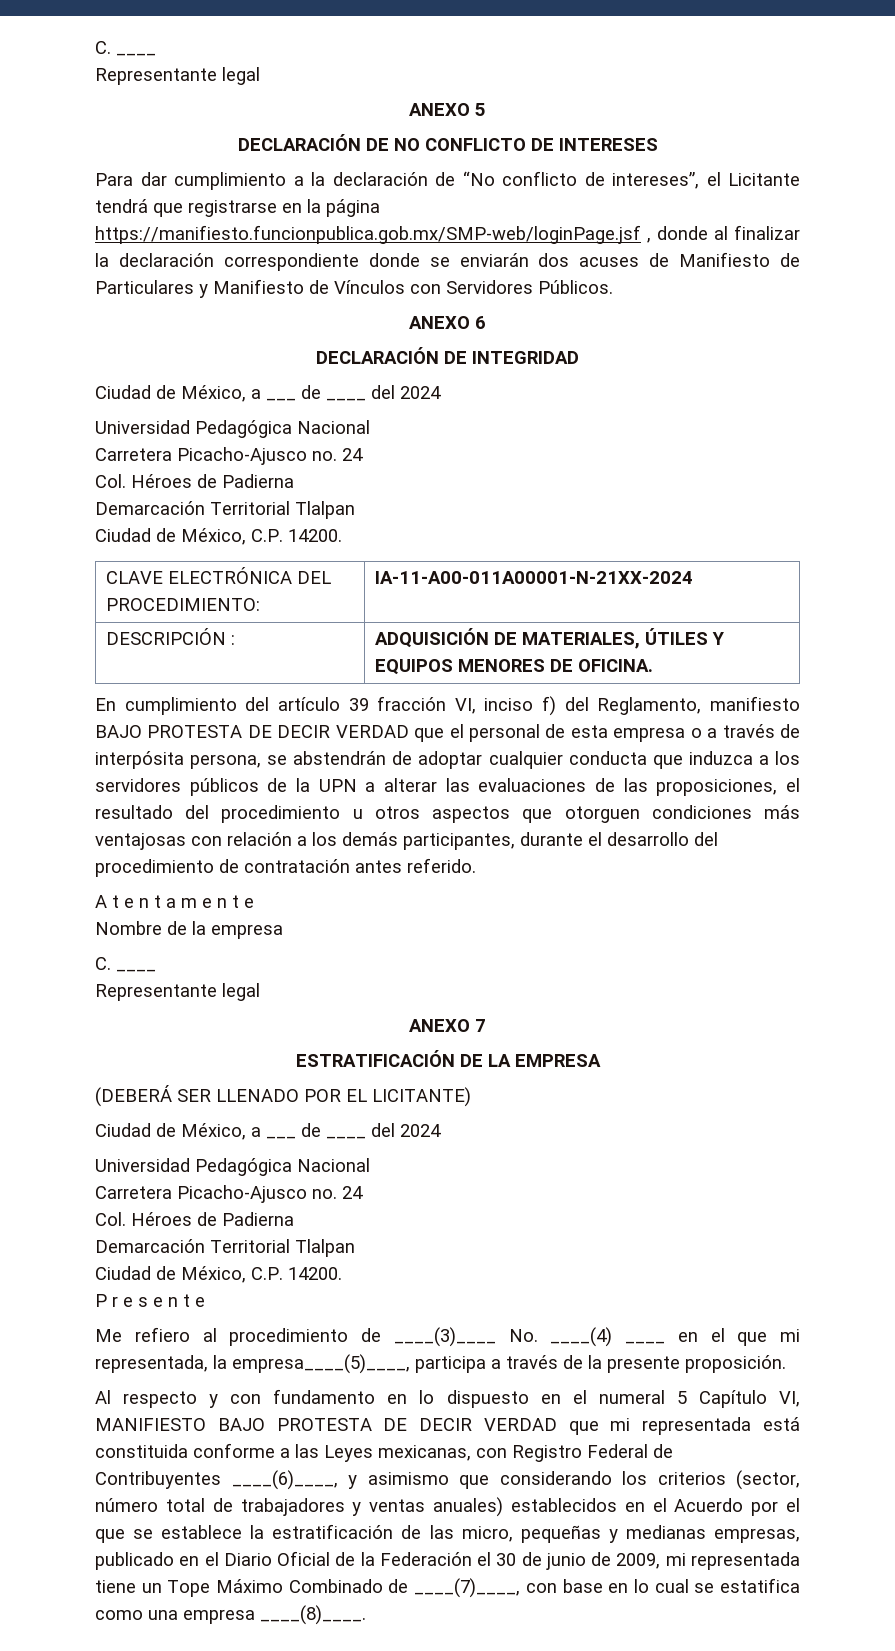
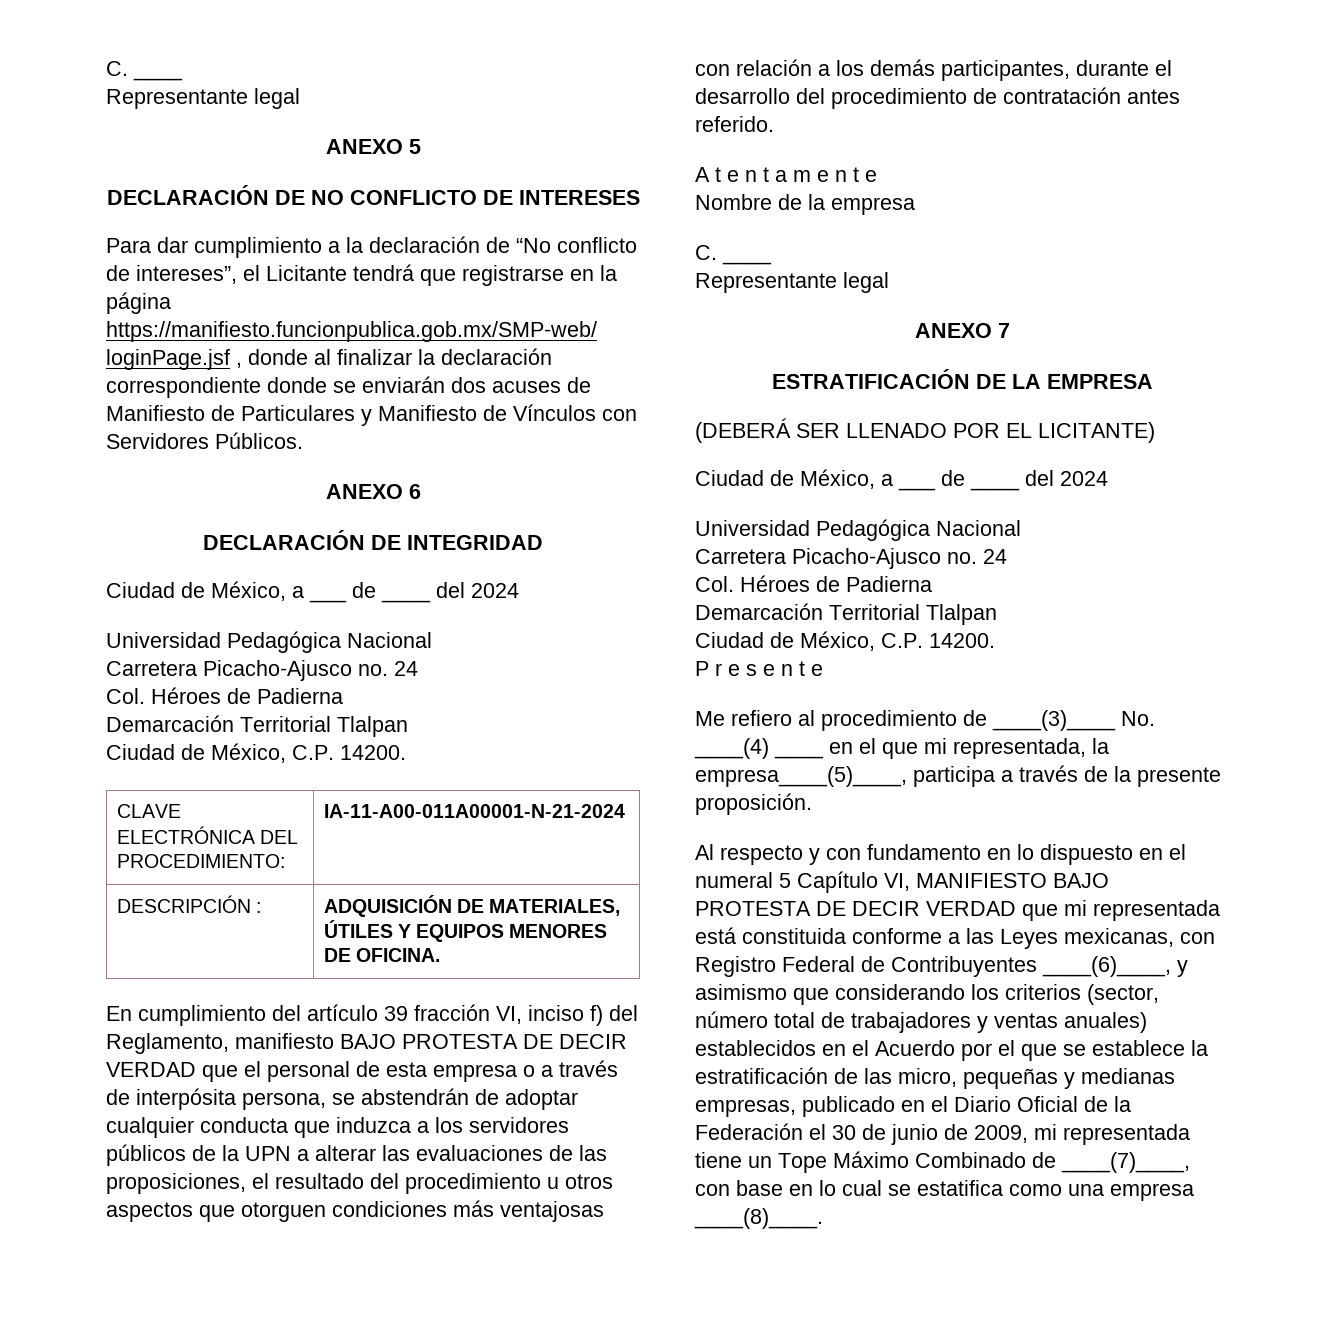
- CLAVE ELECTRÓNICA DEL PROCEDIMIENTO: | IA-11-A00-011A00001-N-21XX-2024
+ CLAVE ELECTRÓNICA DEL PROCEDIMIENTO: | IA-11-A00-011A00001-N-21-2024

